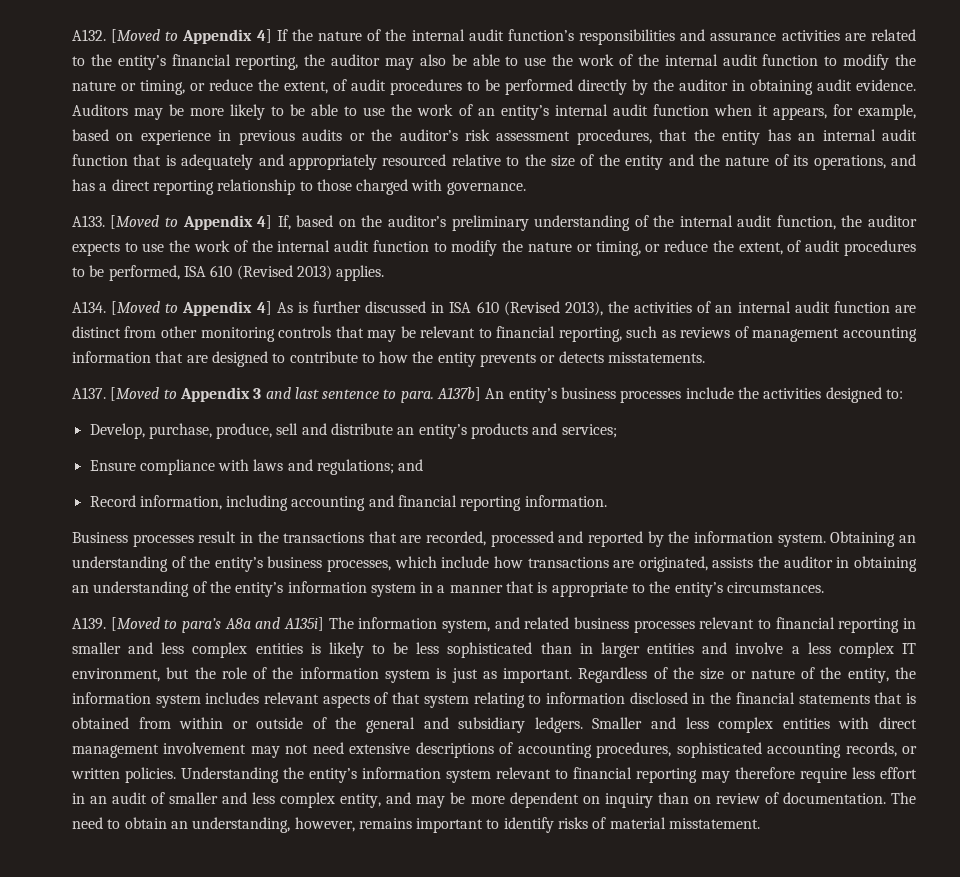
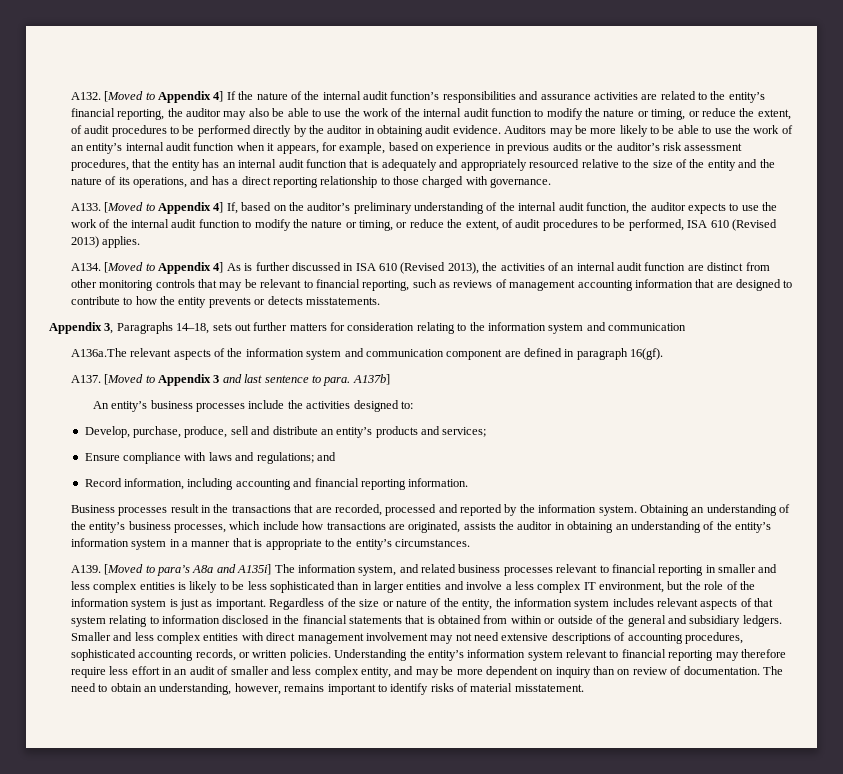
+ Appendix 3, Paragraphs 14–18, sets out further matters for consideration relating to the information system and communication
+ A136a.The relevant aspects of the information system and communication component are defined in paragraph 16(gf).
- [Moved to Appendix 3 and last sentence to para. A137b] An entity’s business processes include the activities designed to:
+ [Moved to Appendix 3 and last sentence to para. A137b]
+ An entity’s business processes include the activities designed to:

